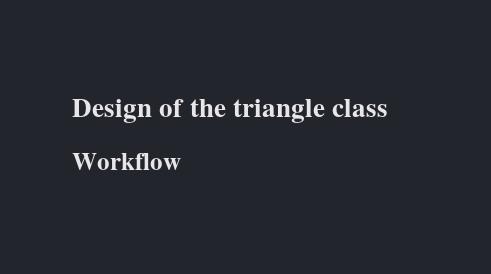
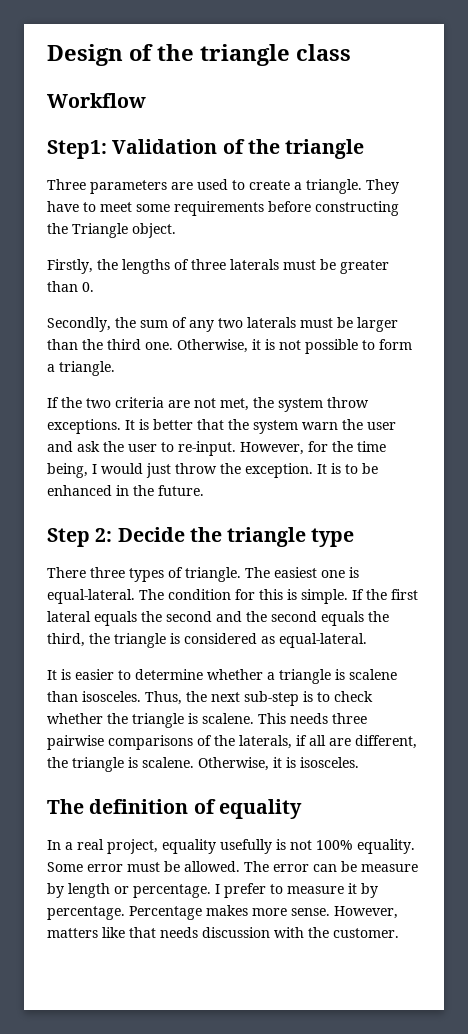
+ Step1: Validation of the triangle
+ Three parameters are used to create a triangle. They have to meet some requirements before constructing the Triangle object.
+ Firstly, the lengths of three laterals must be greater than 0.
+ Secondly, the sum of any two laterals must be larger than the third one. Otherwise, it is not possible to form a triangle.
+ If the two criteria are not met, the system throw exceptions. It is better that the system warn the user and ask the user to re-input. However, for the time being, I would just throw the exception. It is to be enhanced in the future.
+ Step 2: Decide the triangle type
+ There three types of triangle. The easiest one is equal-lateral. The condition for this is simple. If the first lateral equals the second and the second equals the third, the triangle is considered as equal-lateral.
+ It is easier to determine whether a triangle is scalene than isosceles. Thus, the next sub-step is to check whether the triangle is scalene. This needs three pairwise comparisons of the laterals, if all are different, the triangle is scalene. Otherwise, it is isosceles.
+ The definition of equality
+ In a real project, equality usefully is not 100% equality. Some error must be allowed. The error can be measure by length or percentage. I prefer to measure it by percentage. Percentage makes more sense. However, matters like that needs discussion with the customer.

